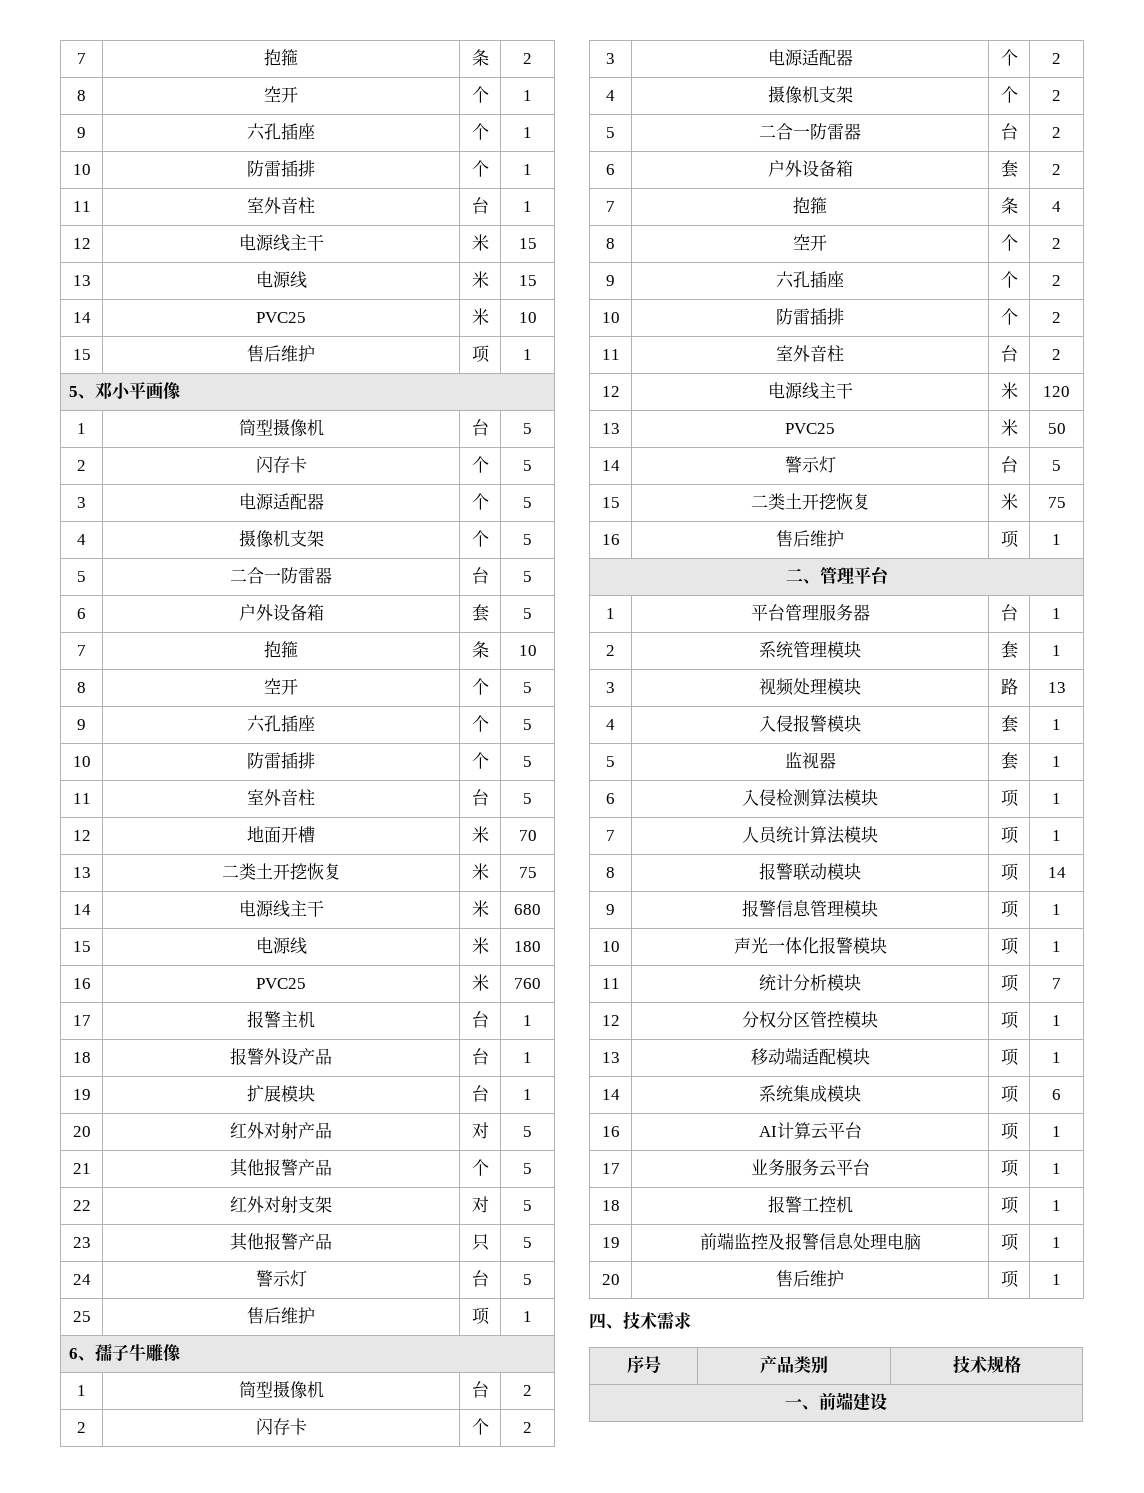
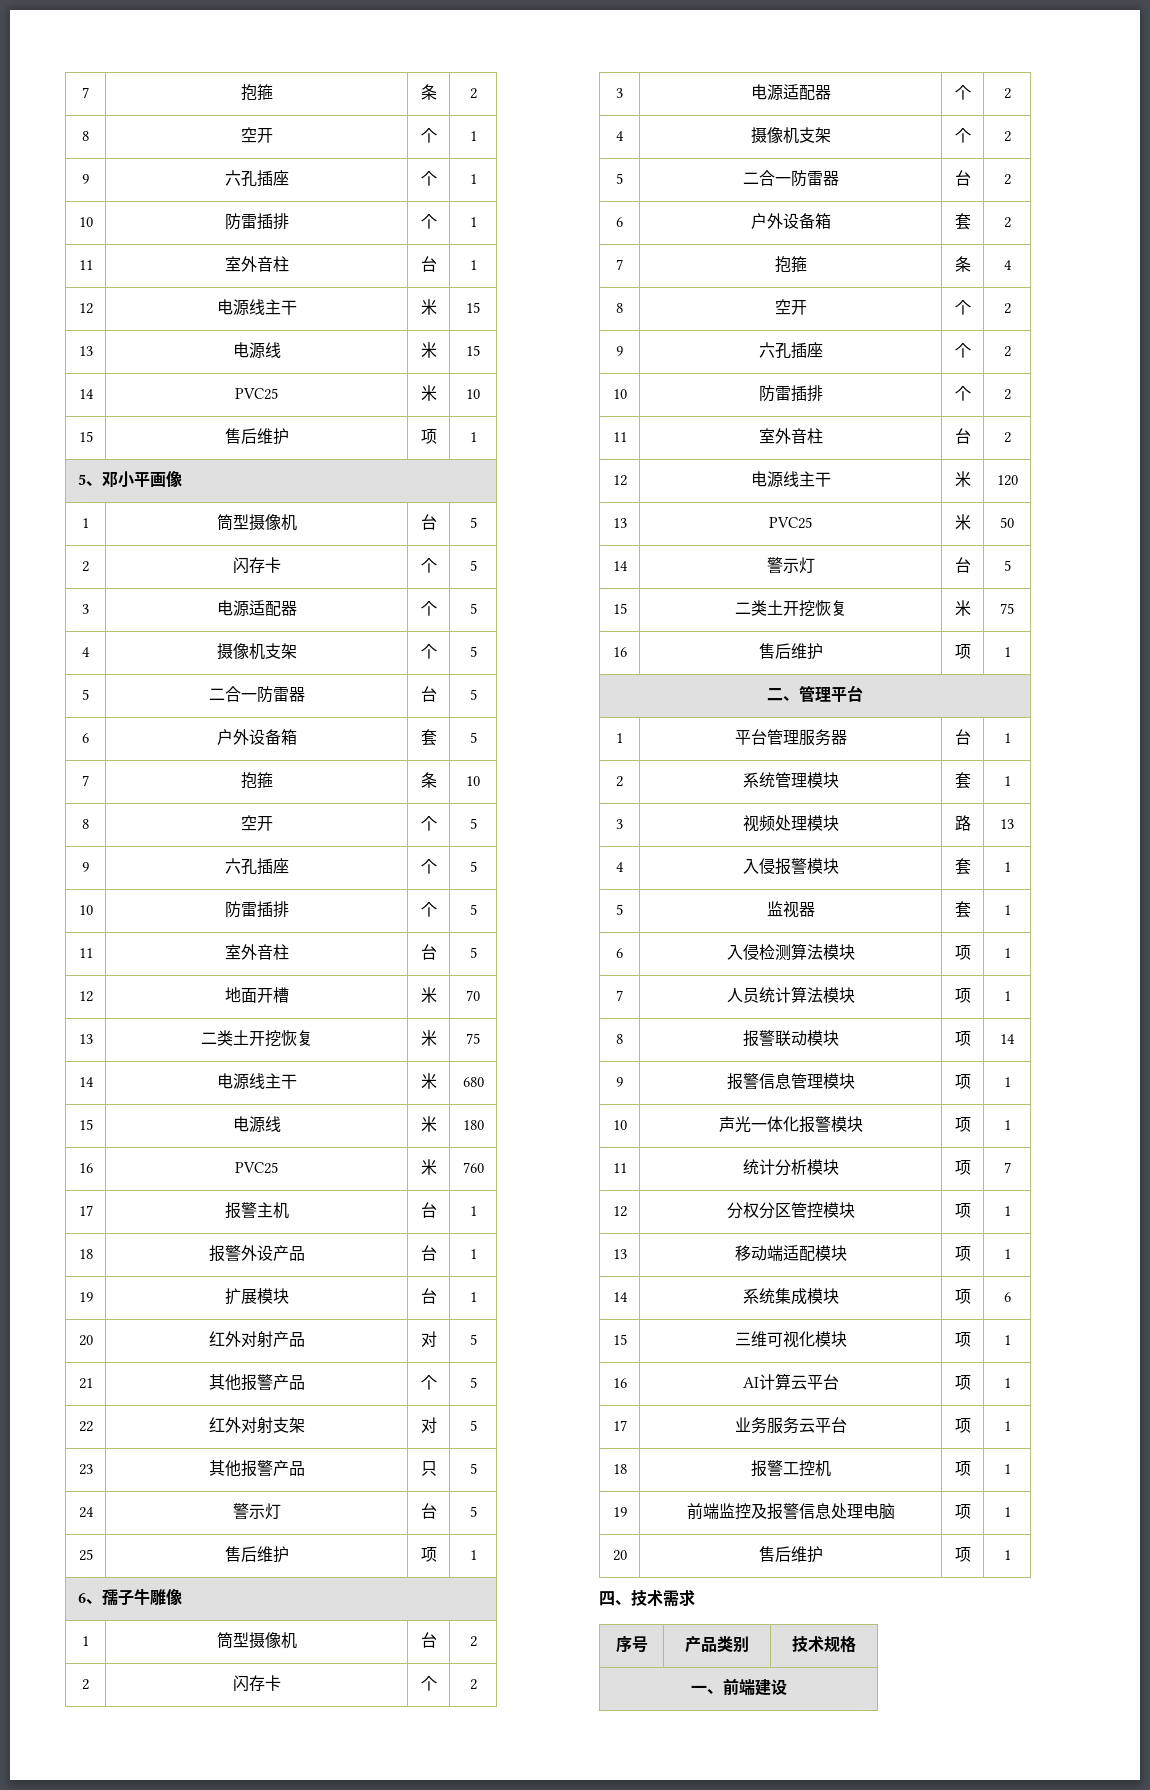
+ 15 | 三维可视化模块 | 项 | 1

